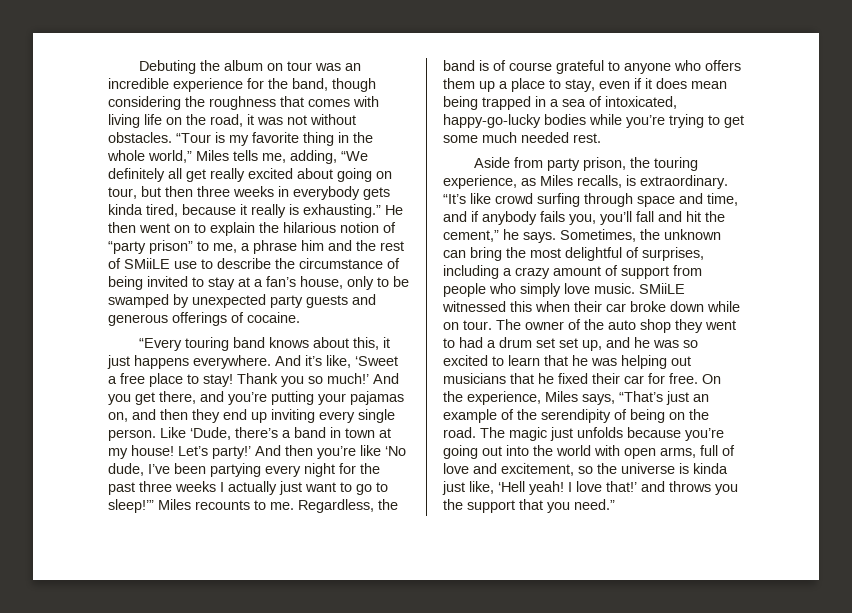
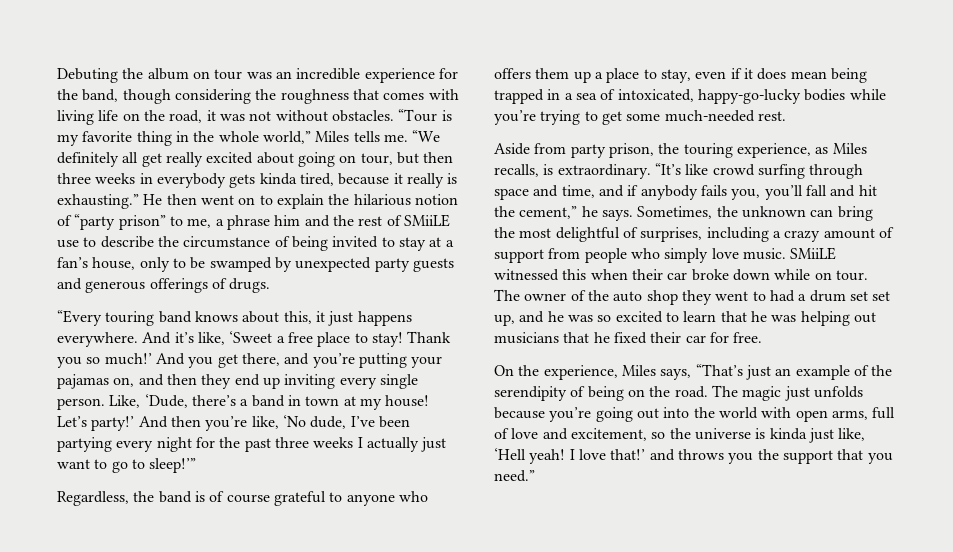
- “Tour is my favorite thing in the whole world,” Miles tells me, adding, “We definitely all get really excited about going on tour, but then three weeks in everybody gets kinda tired, because it really is exhausting.”
+ “Tour is my favorite thing in the whole world,” Miles tells me. “We definitely all get really excited about going on tour, but then three weeks in everybody gets kinda tired, because it really is exhausting.”
- He then went on to explain the hilarious notion of “party prison” to me, a phrase him and the rest of SMiiLE use to describe the circumstance of being invited to stay at a fan’s house, only to be swamped by unexpected party guests and generous offerings of cocaine.
+ He then went on to explain the hilarious notion of “party prison” to me, a phrase him and the rest of SMiiLE use to describe the circumstance of being invited to stay at a fan’s house, only to be swamped by unexpected party guests and generous offerings of drugs.
- Like ‘Dude, there’s a band in town at my house!
+ Like, ‘Dude, there’s a band in town at my house!
- And then you’re like ‘No dude, I’ve been partying every night for the past three weeks I actually just want to go to sleep!’” Miles recounts to me. Regardless, the band is of course grateful to anyone who offers them up a place to stay, even if it does mean being trapped in a sea of intoxicated, happy-go-lucky bodies while you’re trying to get some much needed rest.
+ And then you’re like, ‘No dude, I’ve been partying every night for the past three weeks I actually just want to go to sleep!’”
+ Regardless, the band is of course grateful to anyone who offers them up a place to stay, even if it does mean being trapped in a sea of intoxicated, happy-go-lucky bodies while you’re trying to get some much-needed rest.
- The owner of the auto shop they went to had a drum set set up, and he was so excited to learn that he was helping out musicians that he fixed their car for free. On the experience, Miles says, “That’s just an example of the serendipity of being on the road.
+ The owner of the auto shop they went to had a drum set set up, and he was so excited to learn that he was helping out musicians that he fixed their car for free.
+ On the experience, Miles says, “That’s just an example of the serendipity of being on the road.

